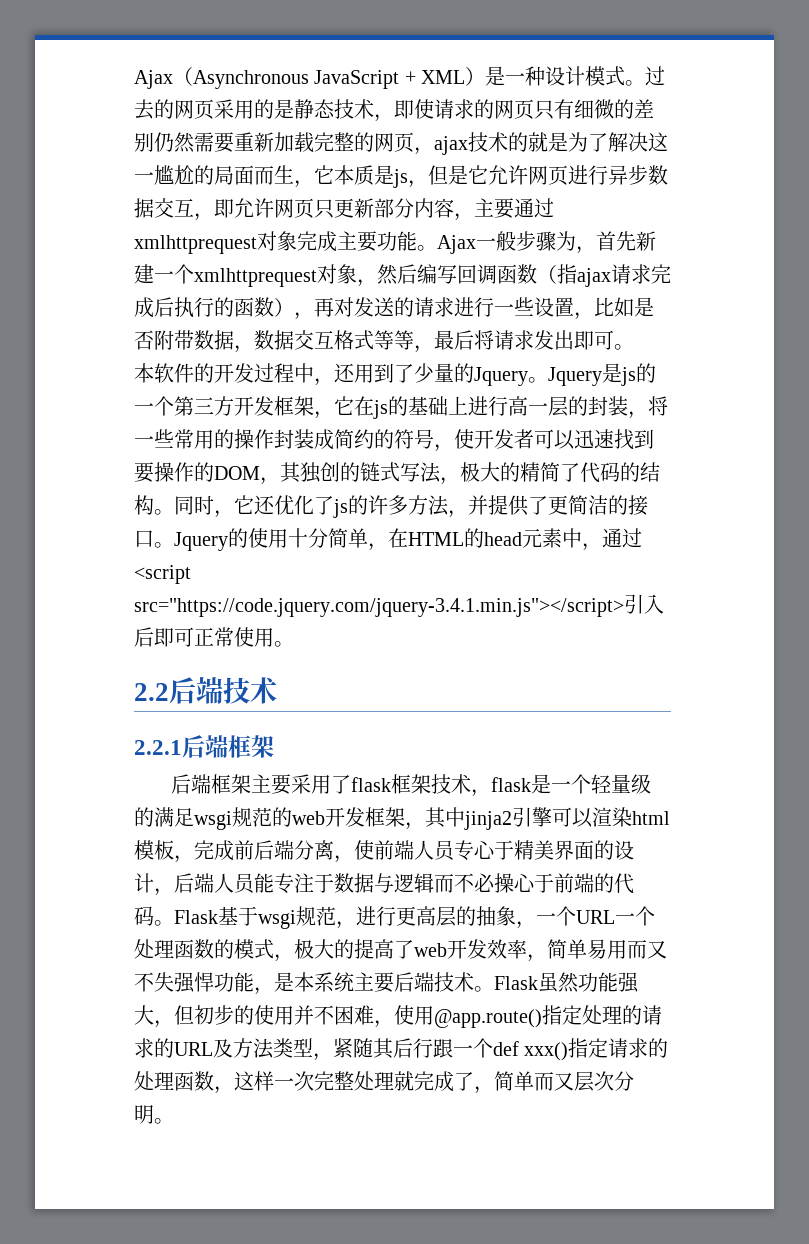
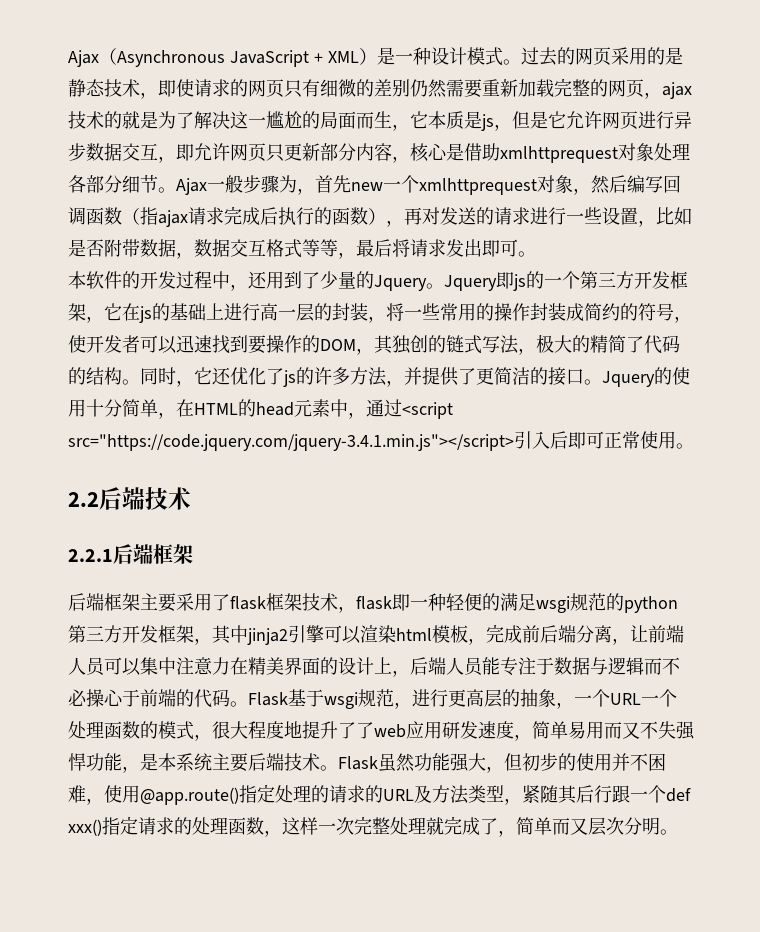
- 过去的网页采用的是静态技术，即使请求的网页只有细微的差别仍然需要重新加载完整的网页，ajax技术的就是为了解决这一尴尬的局面而生，它本质是js，但是它允许网页进行异步数据交互，即允许网页只更新部分内容，主要通过xmlhttprequest对象完成主要功能。
+ 过去的网页采用的是静态技术，即使请求的网页只有细微的差别仍然需要重新加载完整的网页，ajax技术的就是为了解决这一尴尬的局面而生，它本质是js，但是它允许网页进行异步数据交互，即允许网页只更新部分内容，核心是借助xmlhttprequest对象处理各部分细节。
- Ajax一般步骤为，首先新建一个xmlhttprequest对象，然后编写回调函数（指ajax请求完成后执行的函数），再对发送的请求进行一些设置，比如是否附带数据，数据交互格式等等，最后将请求发出即可。
+ Ajax一般步骤为，首先new一个xmlhttprequest对象，然后编写回调函数（指ajax请求完成后执行的函数），再对发送的请求进行一些设置，比如是否附带数据，数据交互格式等等，最后将请求发出即可。
- Jquery是js的一个第三方开发框架，它在js的基础上进行高一层的封装，将一些常用的操作封装成简约的符号，使开发者可以迅速找到要操作的DOM，其独创的链式写法，极大的精简了代码的结构。
+ Jquery即js的一个第三方开发框架，它在js的基础上进行高一层的封装，将一些常用的操作封装成简约的符号，使开发者可以迅速找到要操作的DOM，其独创的链式写法，极大的精简了代码的结构。
- 后端框架主要采用了flask框架技术，flask是一个轻量级的满足wsgi规范的web开发框架，其中jinja2引擎可以渲染html模板，完成前后端分离，使前端人员专心于精美界面的设计，后端人员能专注于数据与逻辑而不必操心于前端的代码。
+ 后端框架主要采用了flask框架技术，flask即一种轻便的满足wsgi规范的python第三方开发框架，其中jinja2引擎可以渲染html模板，完成前后端分离，让前端人员可以集中注意力在精美界面的设计上，后端人员能专注于数据与逻辑而不必操心于前端的代码。
- Flask基于wsgi规范，进行更高层的抽象，一个URL一个处理函数的模式，极大的提高了web开发效率，简单易用而又不失强悍功能，是本系统主要后端技术。
+ Flask基于wsgi规范，进行更高层的抽象，一个URL一个处理函数的模式，很大程度地提升了了web应用研发速度，简单易用而又不失强悍功能，是本系统主要后端技术。

